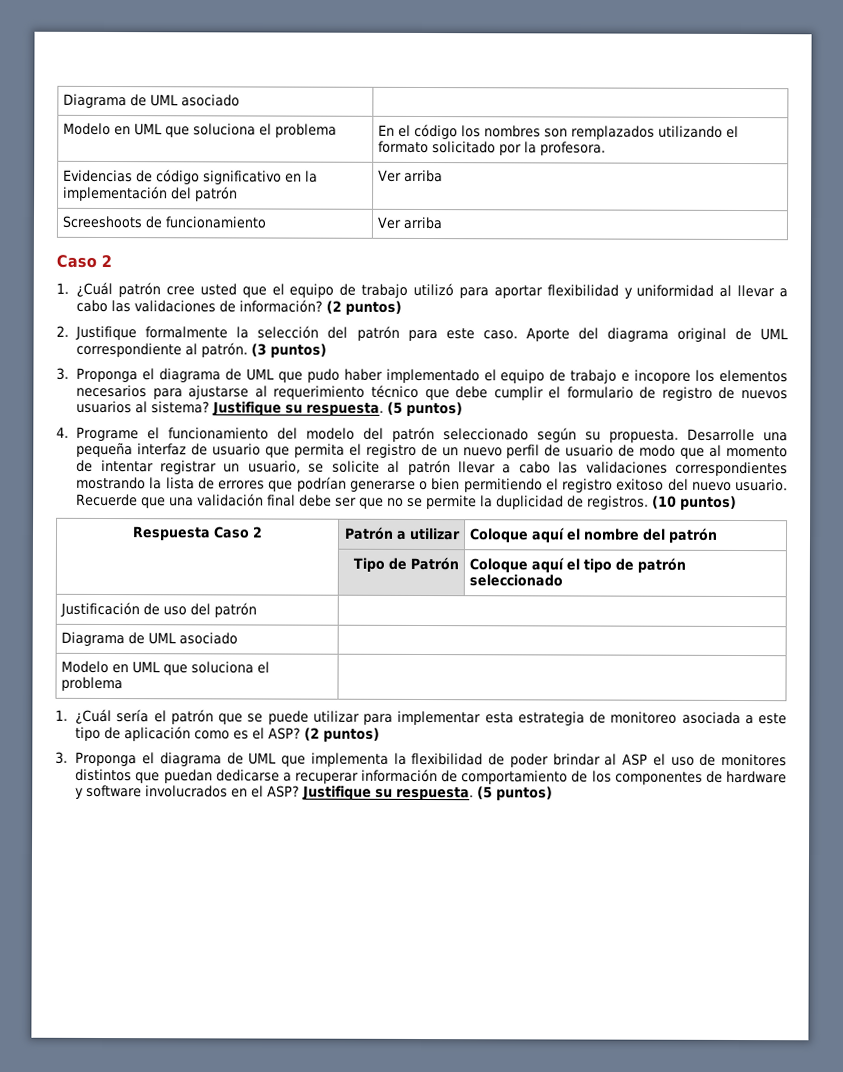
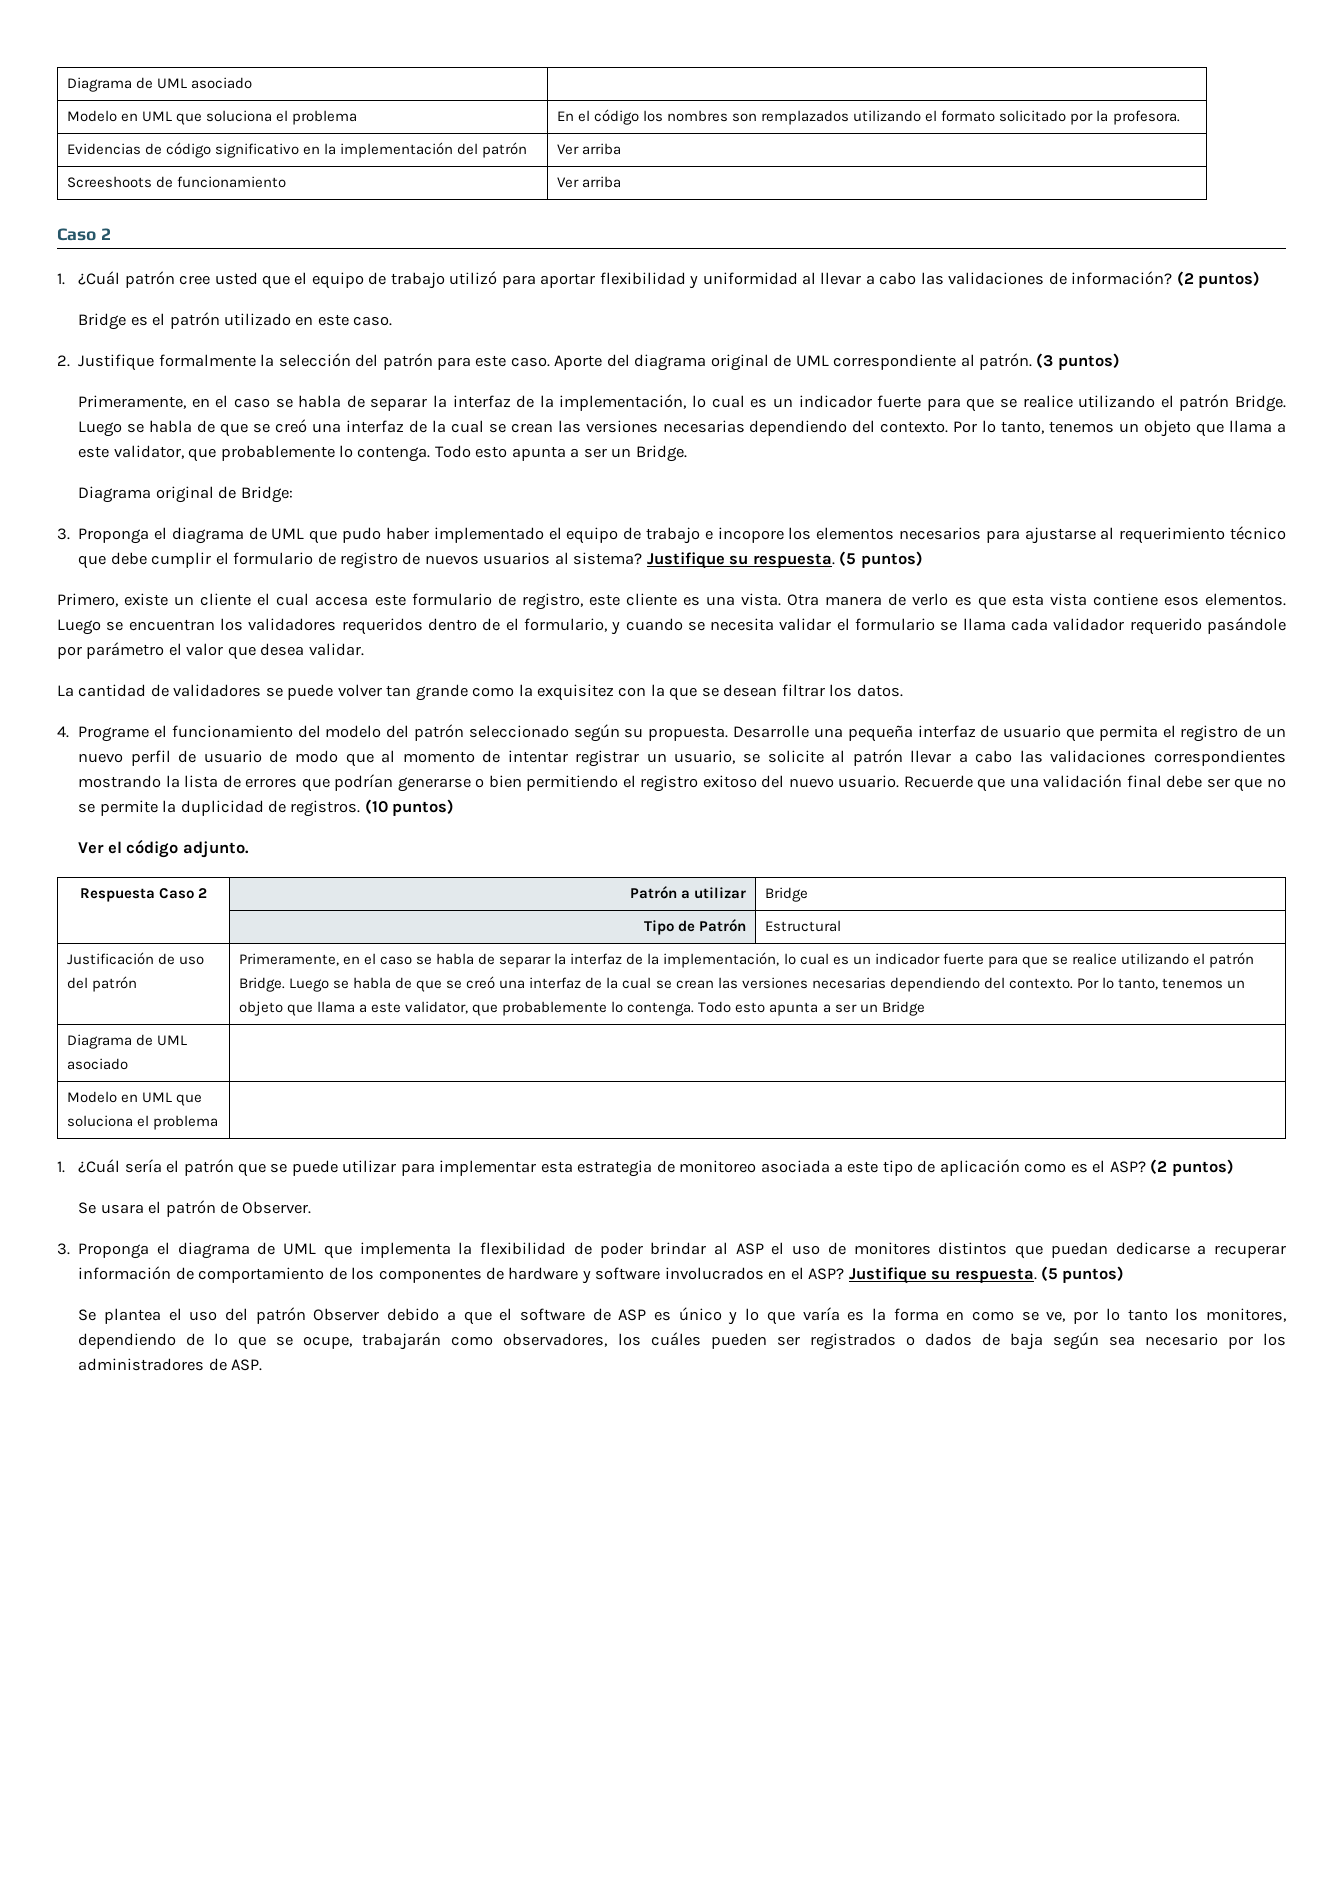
+ Bridge es el patrón utilizado en este caso.
+ Primeramente, en el caso se habla de separar la interfaz de la implementación, lo cual es un indicador fuerte para que se realice utilizando el patrón Bridge. Luego se habla de que se creó una interfaz de la cual se crean las versiones necesarias dependiendo del contexto. Por lo tanto, tenemos un objeto que llama a este validator, que probablemente lo contenga. Todo esto apunta a ser un Bridge.
+ Diagrama original de Bridge:
+ Primero, existe un cliente el cual accesa este formulario de registro, este cliente es una vista. Otra manera de verlo es que esta vista contiene esos elementos. Luego se encuentran los validadores requeridos dentro de el formulario, y cuando se necesita validar el formulario se llama cada validador requerido pasándole por parámetro el valor que desea validar.
+ La cantidad de validadores se puede volver tan grande como la exquisitez con la que se desean filtrar los datos.
+ Ver el código adjunto.
- Respuesta Caso 2 | Patrón a utilizar | Coloque aquí el nombre del patrón
- | Tipo de Patrón | Coloque aquí el tipo de patrón seleccionado
+ Respuesta Caso 2 | Patrón a utilizar | Bridge
+ | Tipo de Patrón | Estructural
+ Primeramente, en el caso se habla de separar la interfaz de la implementación, lo cual es un indicador fuerte para que se realice utilizando el patrón Bridge. Luego se habla de que se creó una interfaz de la cual se crean las versiones necesarias dependiendo del contexto. Por lo tanto, tenemos un objeto que llama a este validator, que probablemente lo contenga. Todo esto apunta a ser un Bridge
+ Se usara el patrón de Observer.
+ Se plantea el uso del patrón Observer debido a que el software de ASP es único y lo que varía es la forma en como se ve, por lo tanto los monitores, dependiendo de lo que se ocupe, trabajarán como observadores, los cuáles pueden ser registrados o dados de baja según sea necesario por los administradores de ASP.

